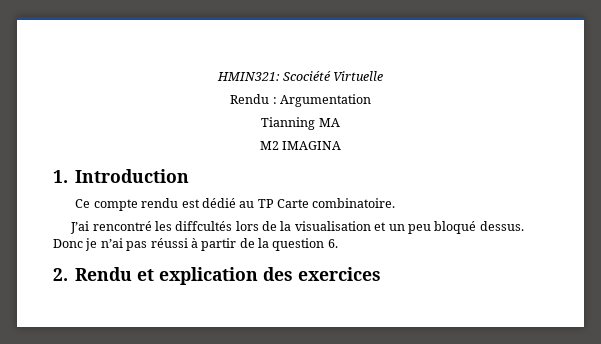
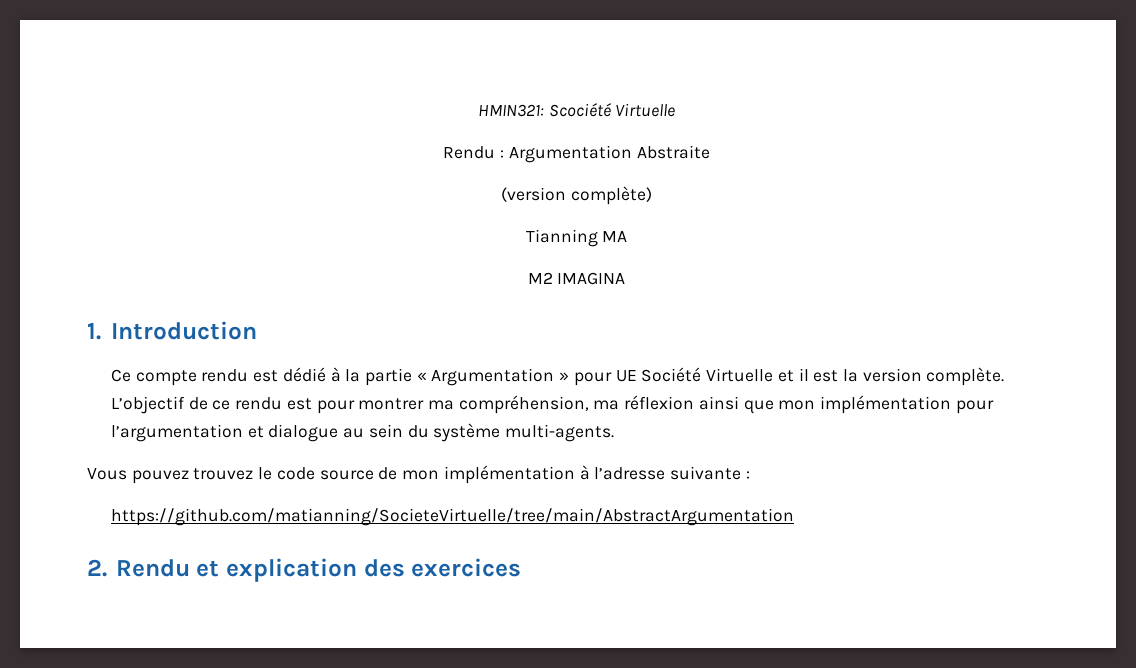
- Rendu : Argumentation
+ Rendu : Argumentation Abstraite
+ (version complète)
- Ce compte rendu est dédié au TP Carte combinatoire.
- J’ai rencontré les diffcultés lors de la visualisation et un peu bloqué dessus. Donc je n’ai pas réussi à partir de la question 6.
+ Ce compte rendu est dédié à la partie « Argumentation » pour UE Société Virtuelle et il est la version complète. L’objectif de ce rendu est pour montrer ma compréhension, ma réflexion ainsi que mon implémentation pour l’argumentation et dialogue au sein du système multi-agents.
+ Vous pouvez trouvez le code source de mon implémentation à l’adresse suivante :
+ https://github.com/matianning/SocieteVirtuelle/tree/main/AbstractArgumentation

